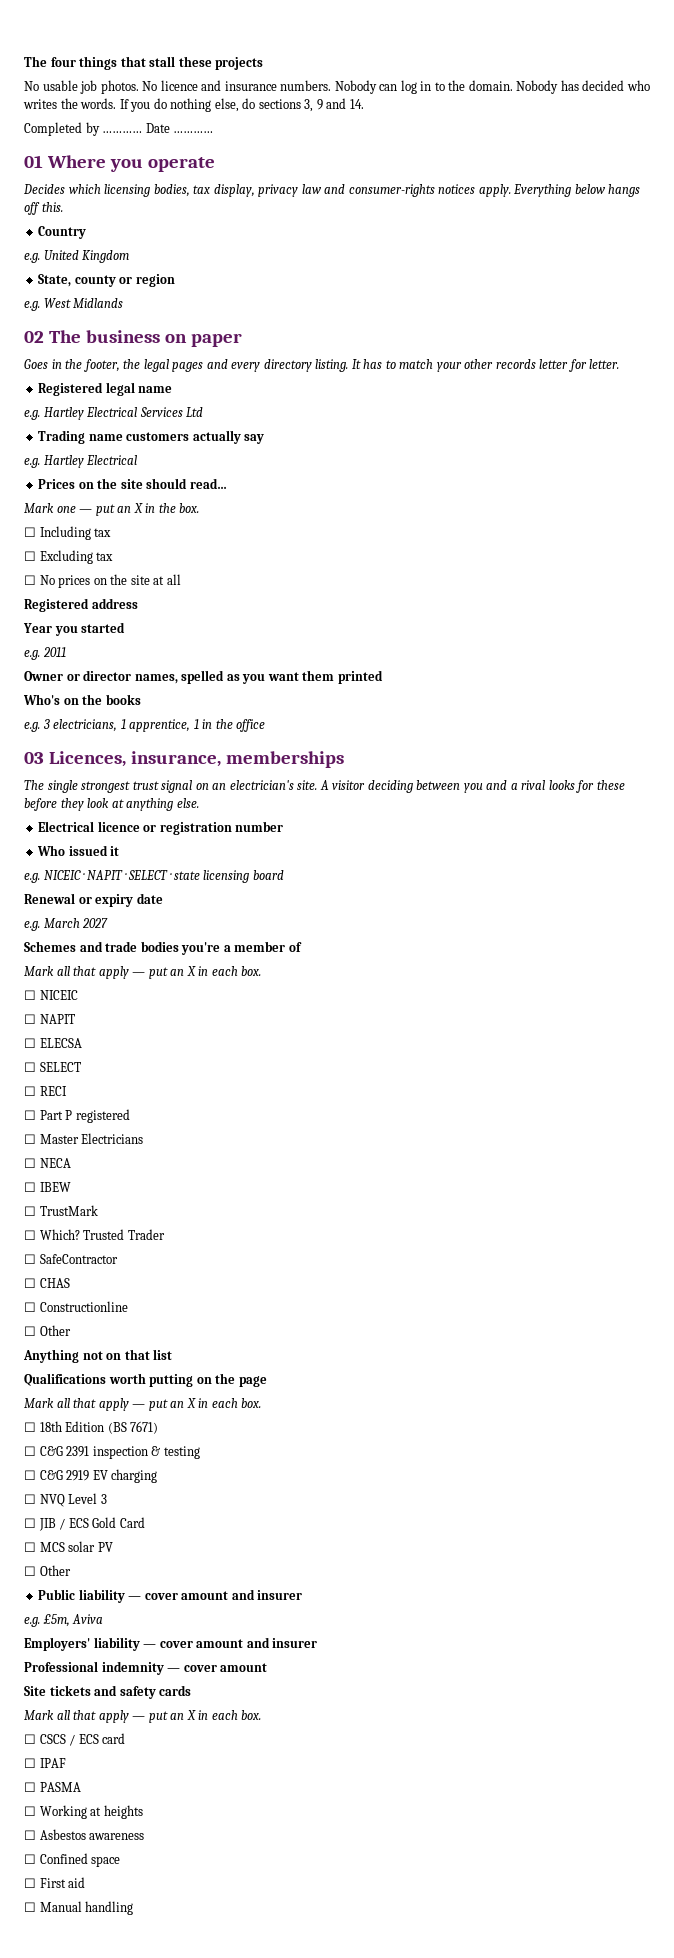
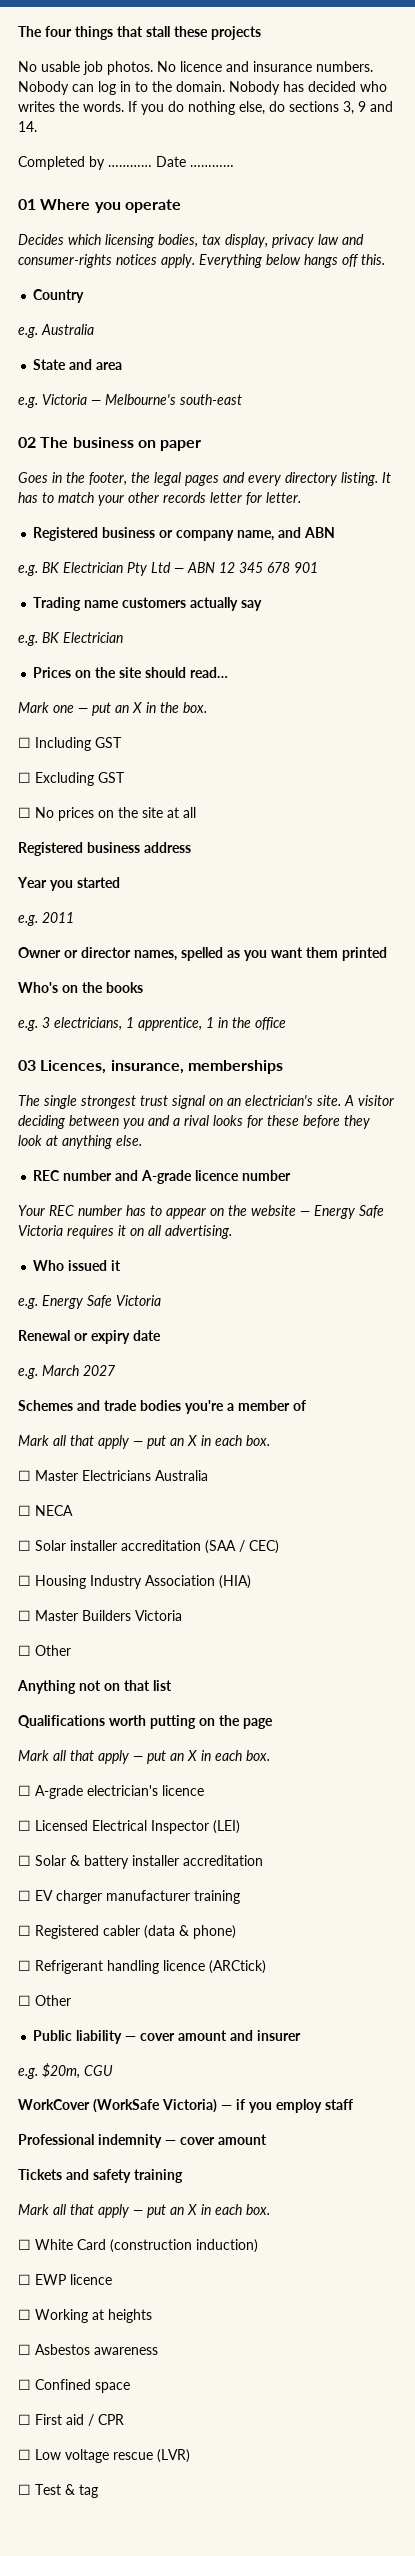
- e.g. United Kingdom
- State, county or region
- e.g. West Midlands
+ e.g. Australia
+ State and area
+ e.g. Victoria — Melbourne's south-east
- Registered legal name
- e.g. Hartley Electrical Services Ltd
+ Registered business or company name, and ABN
+ e.g. BK Electrician Pty Ltd — ABN 12 345 678 901
  Trading name customers actually say
- e.g. Hartley Electrical
+ e.g. BK Electrician
- ☐ Including tax
+ ☐ Including GST
- ☐ Excluding tax
+ ☐ Excluding GST
- Registered address
+ Registered business address
- Electrical licence or registration number
+ REC number and A-grade licence number
+ Your REC number has to appear on the website — Energy Safe Victoria requires it on all advertising.
  Who issued it
- e.g. NICEIC · NAPIT · SELECT · state licensing board
+ e.g. Energy Safe Victoria
- ☐ NICEIC
- ☐ NAPIT
- ☐ ELECSA
- ☐ SELECT
- ☐ RECI
- ☐ Part P registered
- ☐ Master Electricians
+ ☐ Master Electricians Australia
- ☐ IBEW
- ☐ TrustMark
- ☐ Which? Trusted Trader
- ☐ SafeContractor
- ☐ CHAS
- ☐ Constructionline
+ ☐ Solar installer accreditation (SAA / CEC)
+ ☐ Housing Industry Association (HIA)
+ ☐ Master Builders Victoria
- ☐ 18th Edition (BS 7671)
- ☐ C&G 2391 inspection & testing
- ☐ C&G 2919 EV charging
- ☐ NVQ Level 3
- ☐ JIB / ECS Gold Card
- ☐ MCS solar PV
+ ☐ A-grade electrician's licence
+ ☐ Licensed Electrical Inspector (LEI)
+ ☐ Solar & battery installer accreditation
+ ☐ EV charger manufacturer training
+ ☐ Registered cabler (data & phone)
+ ☐ Refrigerant handling licence (ARCtick)
- e.g. £5m, Aviva
- Employers' liability — cover amount and insurer
+ e.g. $20m, CGU
+ WorkCover (WorkSafe Victoria) — if you employ staff
- Site tickets and safety cards
+ Tickets and safety training
- ☐ CSCS / ECS card
- ☐ IPAF
- ☐ PASMA
+ ☐ White Card (construction induction)
+ ☐ EWP licence
- ☐ First aid
- ☐ Manual handling
+ ☐ First aid / CPR
+ ☐ Low voltage rescue (LVR)
+ ☐ Test & tag

